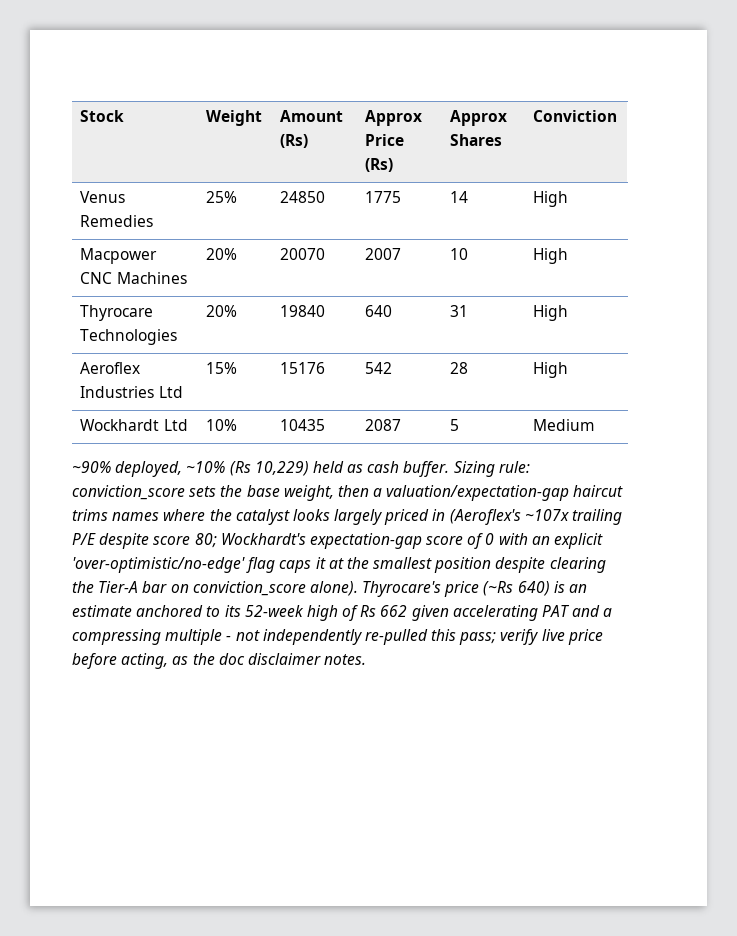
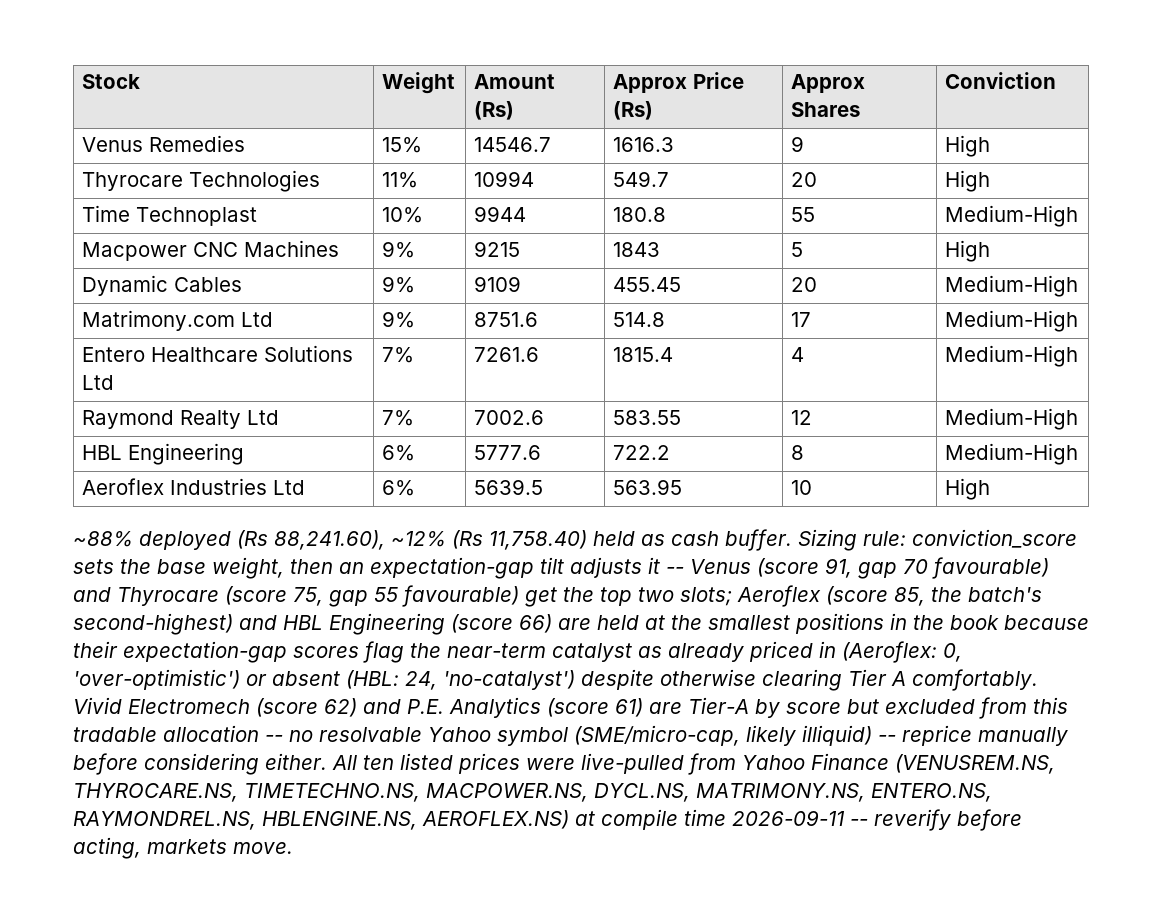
- Venus Remedies | 25% | 24850 | 1775 | 14 | High
- Macpower CNC Machines | 20% | 20070 | 2007 | 10 | High
- Thyrocare Technologies | 20% | 19840 | 640 | 31 | High
- Aeroflex Industries Ltd | 15% | 15176 | 542 | 28 | High
- Wockhardt Ltd | 10% | 10435 | 2087 | 5 | Medium
- ~90% deployed, ~10% (Rs 10,229) held as cash buffer.
+ Venus Remedies | 15% | 14546.7 | 1616.3 | 9 | High
+ Thyrocare Technologies | 11% | 10994 | 549.7 | 20 | High
+ Time Technoplast | 10% | 9944 | 180.8 | 55 | Medium-High
+ Macpower CNC Machines | 9% | 9215 | 1843 | 5 | High
+ Dynamic Cables | 9% | 9109 | 455.45 | 20 | Medium-High
+ Matrimony.com Ltd | 9% | 8751.6 | 514.8 | 17 | Medium-High
+ Entero Healthcare Solutions Ltd | 7% | 7261.6 | 1815.4 | 4 | Medium-High
+ Raymond Realty Ltd | 7% | 7002.6 | 583.55 | 12 | Medium-High
+ HBL Engineering | 6% | 5777.6 | 722.2 | 8 | Medium-High
+ Aeroflex Industries Ltd | 6% | 5639.5 | 563.95 | 10 | High
+ ~88% deployed (Rs 88,241.60), ~12% (Rs 11,758.40) held as cash buffer.
- Sizing rule: conviction_score sets the base weight, then a valuation/expectation-gap haircut trims names where the catalyst looks largely priced in (Aeroflex's ~107x trailing P/E despite score 80; Wockhardt's expectation-gap score of 0 with an explicit 'over-optimistic/no-edge' flag caps it at the smallest position despite clearing the Tier-A bar on conviction_score alone). Thyrocare's price (~Rs 640) is an estimate anchored to its 52-week high of Rs 662 given accelerating PAT and a compressing multiple - not independently re-pulled this pass; verify live price before acting, as the doc disclaimer notes.
+ Sizing rule: conviction_score sets the base weight, then an expectation-gap tilt adjusts it -- Venus (score 91, gap 70 favourable) and Thyrocare (score 75, gap 55 favourable) get the top two slots; Aeroflex (score 85, the batch's second-highest) and HBL Engineering (score 66) are held at the smallest positions in the book because their expectation-gap scores flag the near-term catalyst as already priced in (Aeroflex: 0, 'over-optimistic') or absent (HBL: 24, 'no-catalyst') despite otherwise clearing Tier A comfortably. Vivid Electromech (score 62) and P.E. Analytics (score 61) are Tier-A by score but excluded from this tradable allocation -- no resolvable Yahoo symbol (SME/micro-cap, likely illiquid) -- reprice manually before considering either. All ten listed prices were live-pulled from Yahoo Finance (VENUSREM.NS, THYROCARE.NS, TIMETECHNO.NS, MACPOWER.NS, DYCL.NS, MATRIMONY.NS, ENTERO.NS, RAYMONDREL.NS, HBLENGINE.NS, AEROFLEX.NS) at compile time 2026-09-11 -- reverify before acting, markets move.

